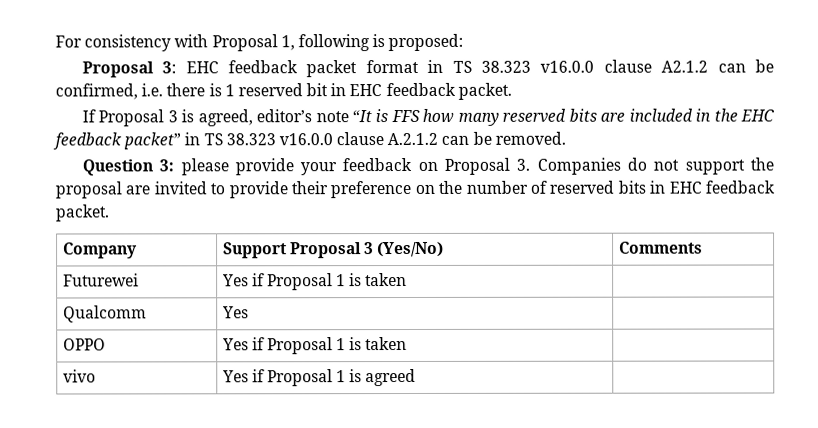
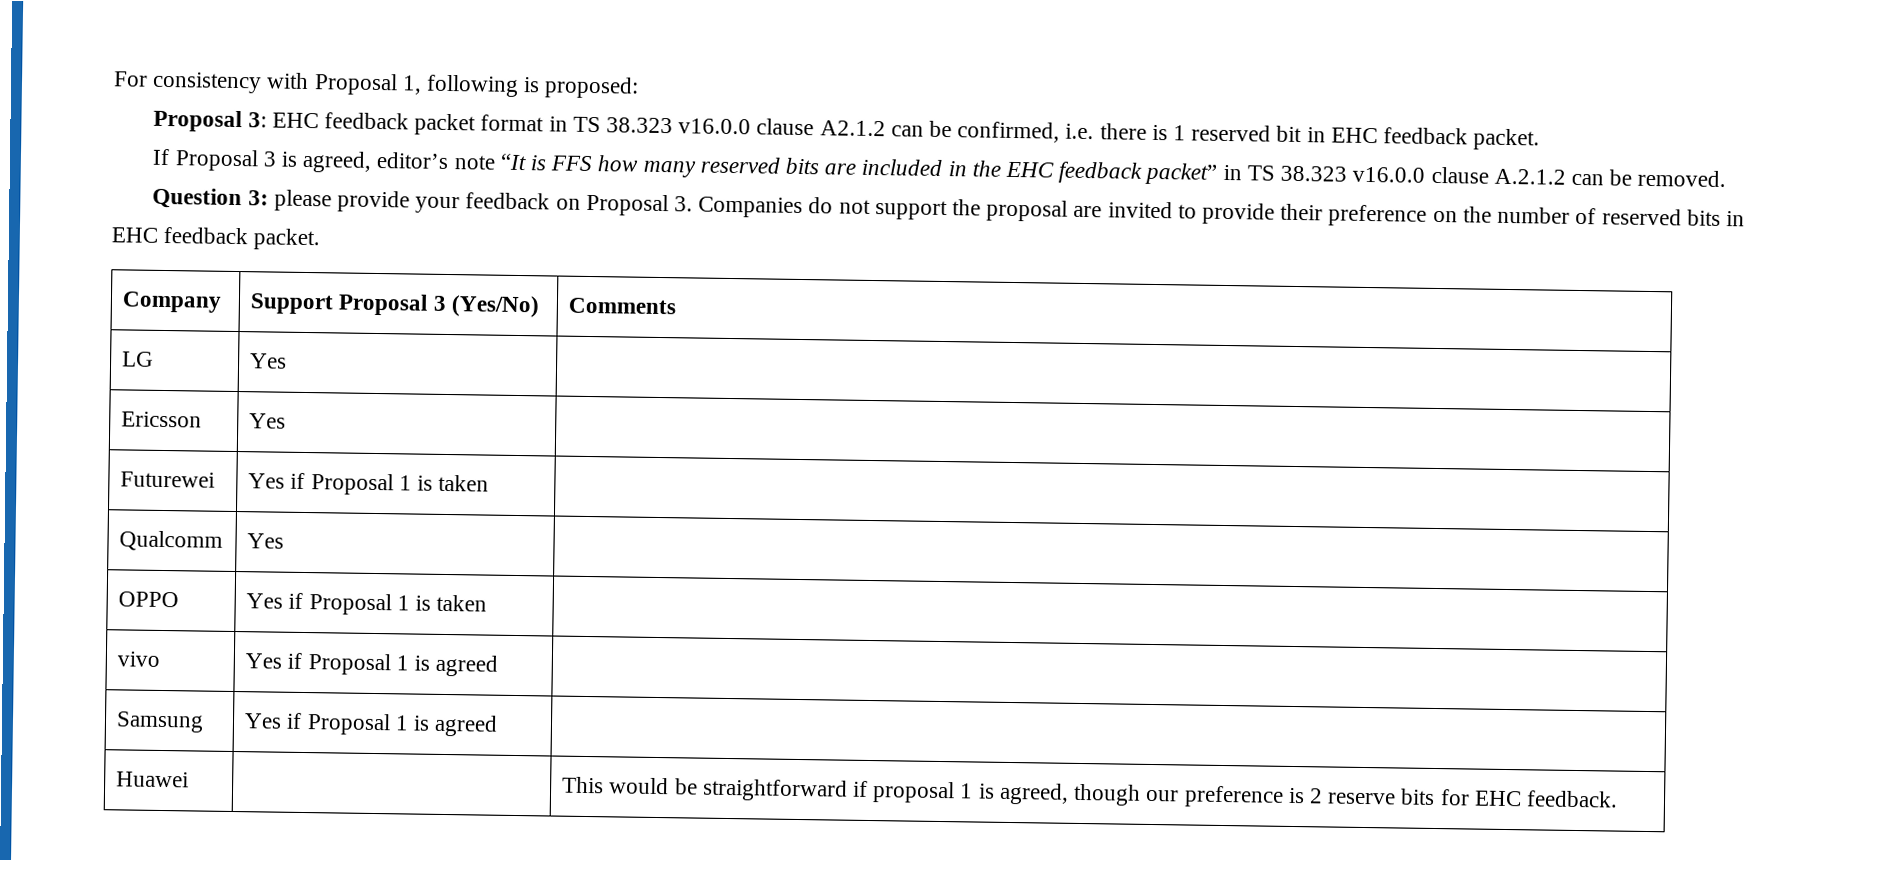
+ LG | Yes |
+ Ericsson | Yes |
+ Samsung | Yes if Proposal 1 is agreed |
+ Huawei | | This would be straightforward if proposal 1 is agreed, though our preference is 2 reserve bits for EHC feedback.

